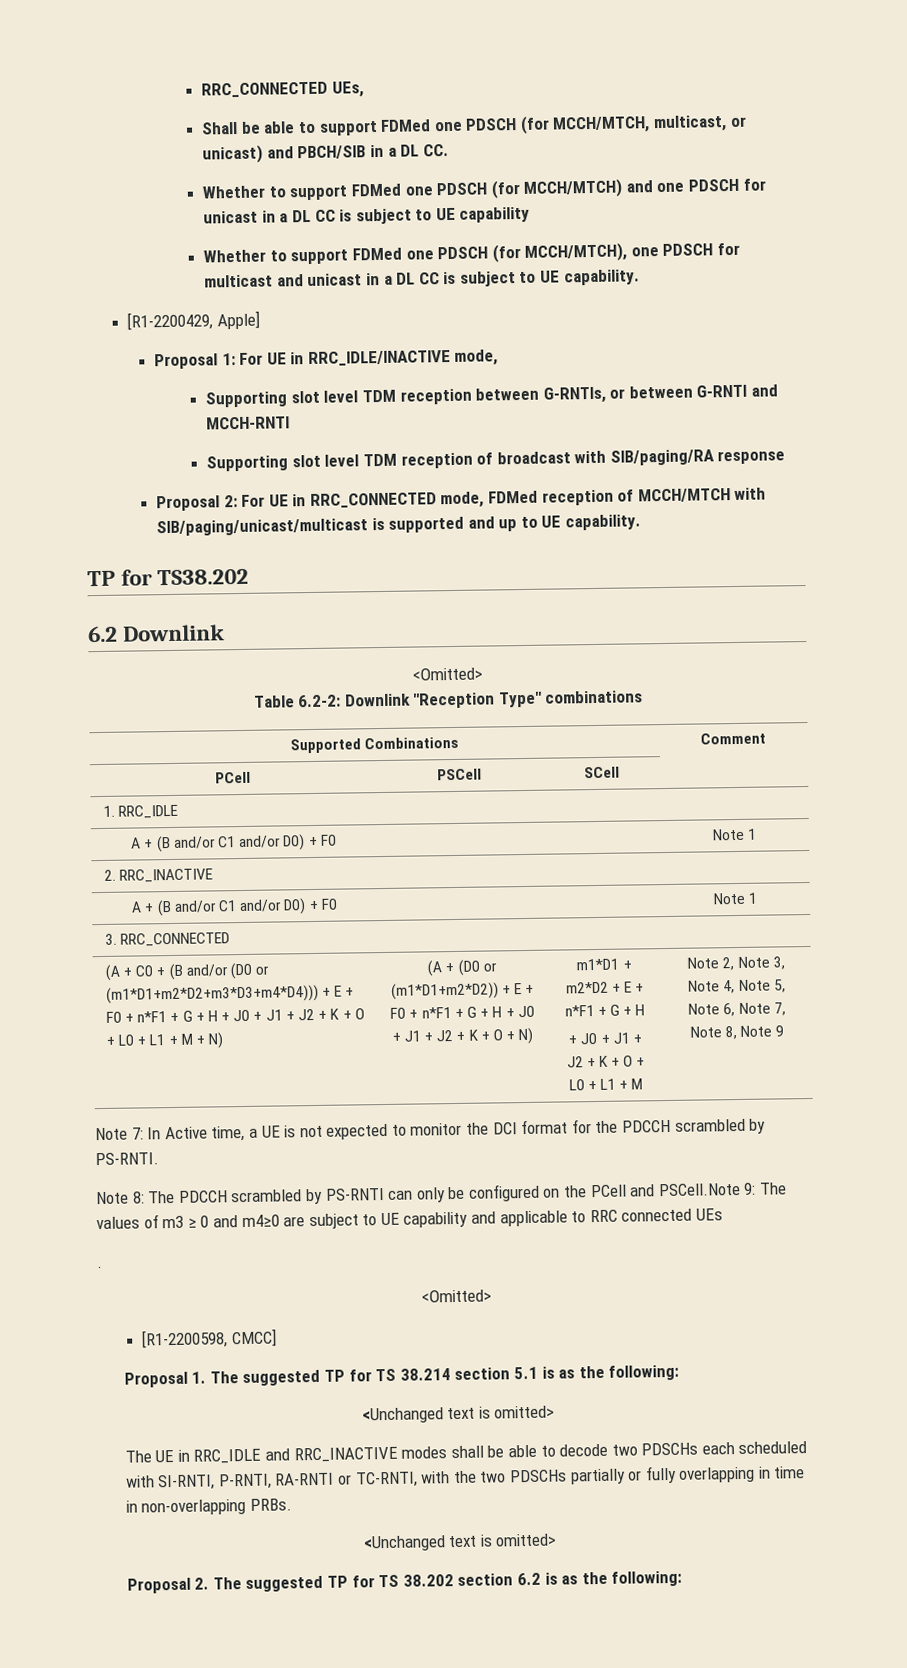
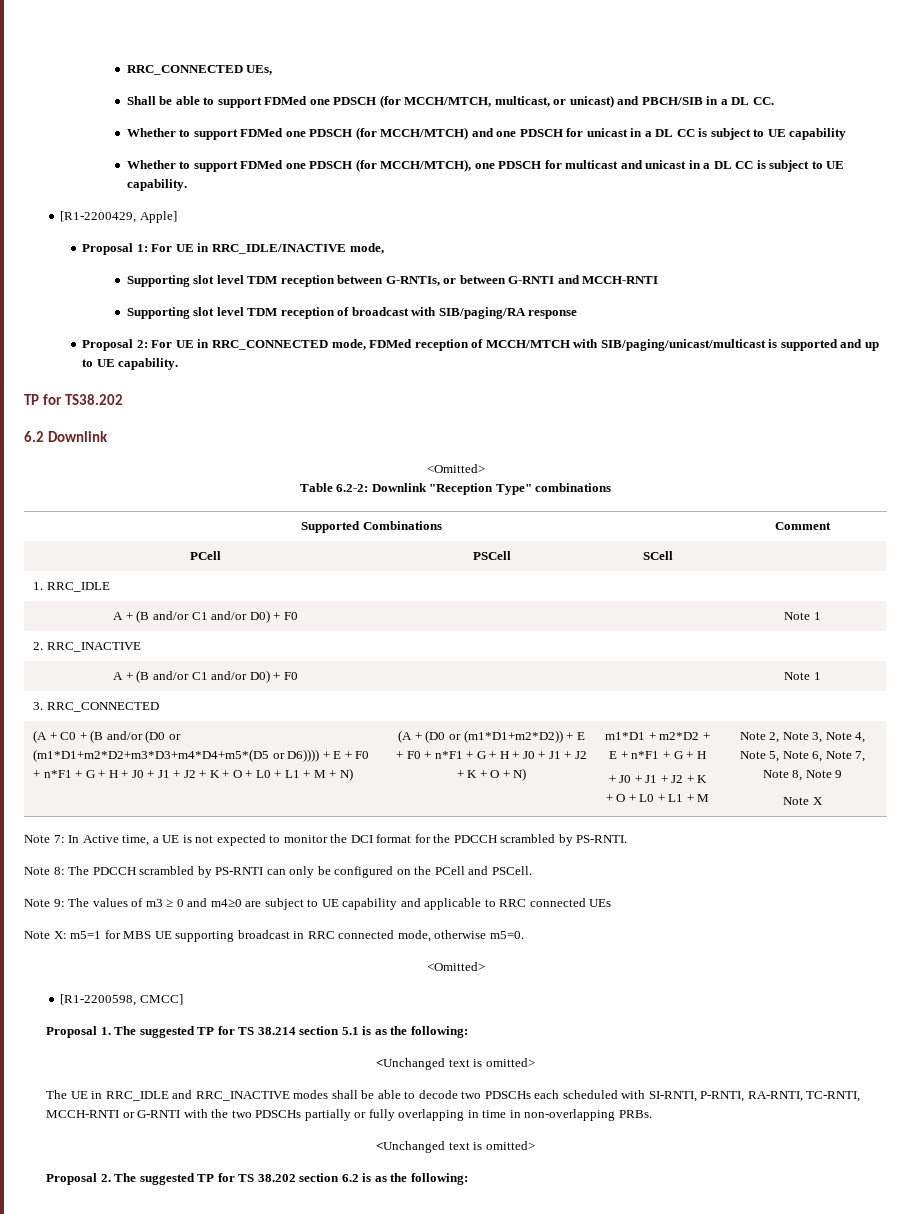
- (A + C0 + (B and/or (D0 or (m1*D1+m2*D2+m3*D3+m4*D4))) + E + F0 + n*F1 + G + H + J0 + J1 + J2 + K + O + L0 + L1 + M + N)
+ (A + C0 + (B and/or (D0 or (m1*D1+m2*D2+m3*D3+m4*D4+m5*(D5 or D6)))) + E + F0 + n*F1 + G + H + J0 + J1 + J2 + K + O + L0 + L1 + M + N)
+ Note X
- Note 8: The PDCCH scrambled by PS-RNTI can only be configured on the PCell and PSCell.Note 9: The values of m3 ≥ 0 and m4≥0 are subject to UE capability and applicable to RRC connected UEs
+ Note 8: The PDCCH scrambled by PS-RNTI can only be configured on the PCell and PSCell.
+ Note 9: The values of m3 ≥ 0 and m4≥0 are subject to UE capability and applicable to RRC connected UEs
- .
+ Note X: m5=1 for MBS UE supporting broadcast in RRC connected mode, otherwise m5=0.
- The UE in RRC_IDLE and RRC_INACTIVE modes shall be able to decode two PDSCHs each scheduled with SI-RNTI, P-RNTI, RA-RNTI or TC-RNTI, with the two PDSCHs partially or fully overlapping in time in non-overlapping PRBs.
+ The UE in RRC_IDLE and RRC_INACTIVE modes shall be able to decode two PDSCHs each scheduled with SI-RNTI, P-RNTI, RA-RNTI, TC-RNTI, MCCH-RNTI or G-RNTI with the two PDSCHs partially or fully overlapping in time in non-overlapping PRBs.

